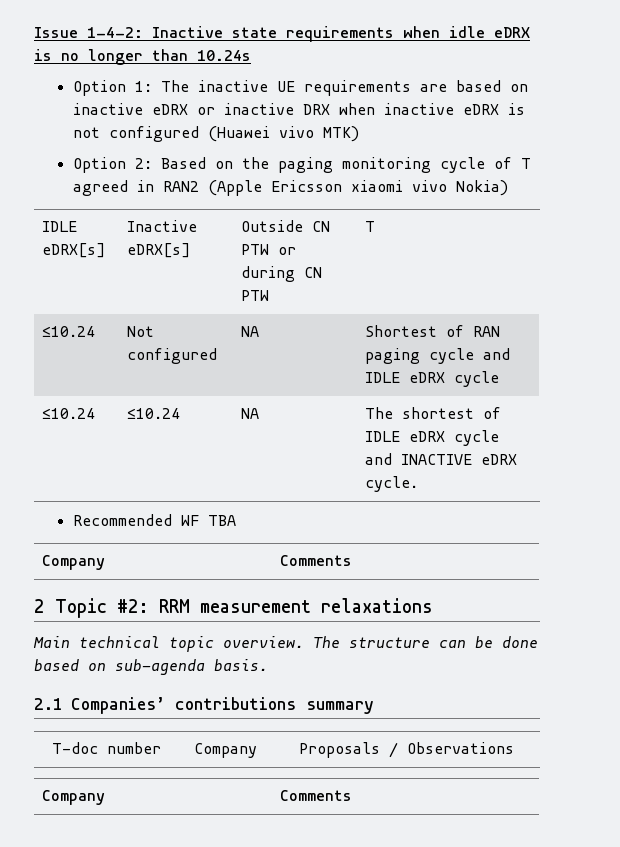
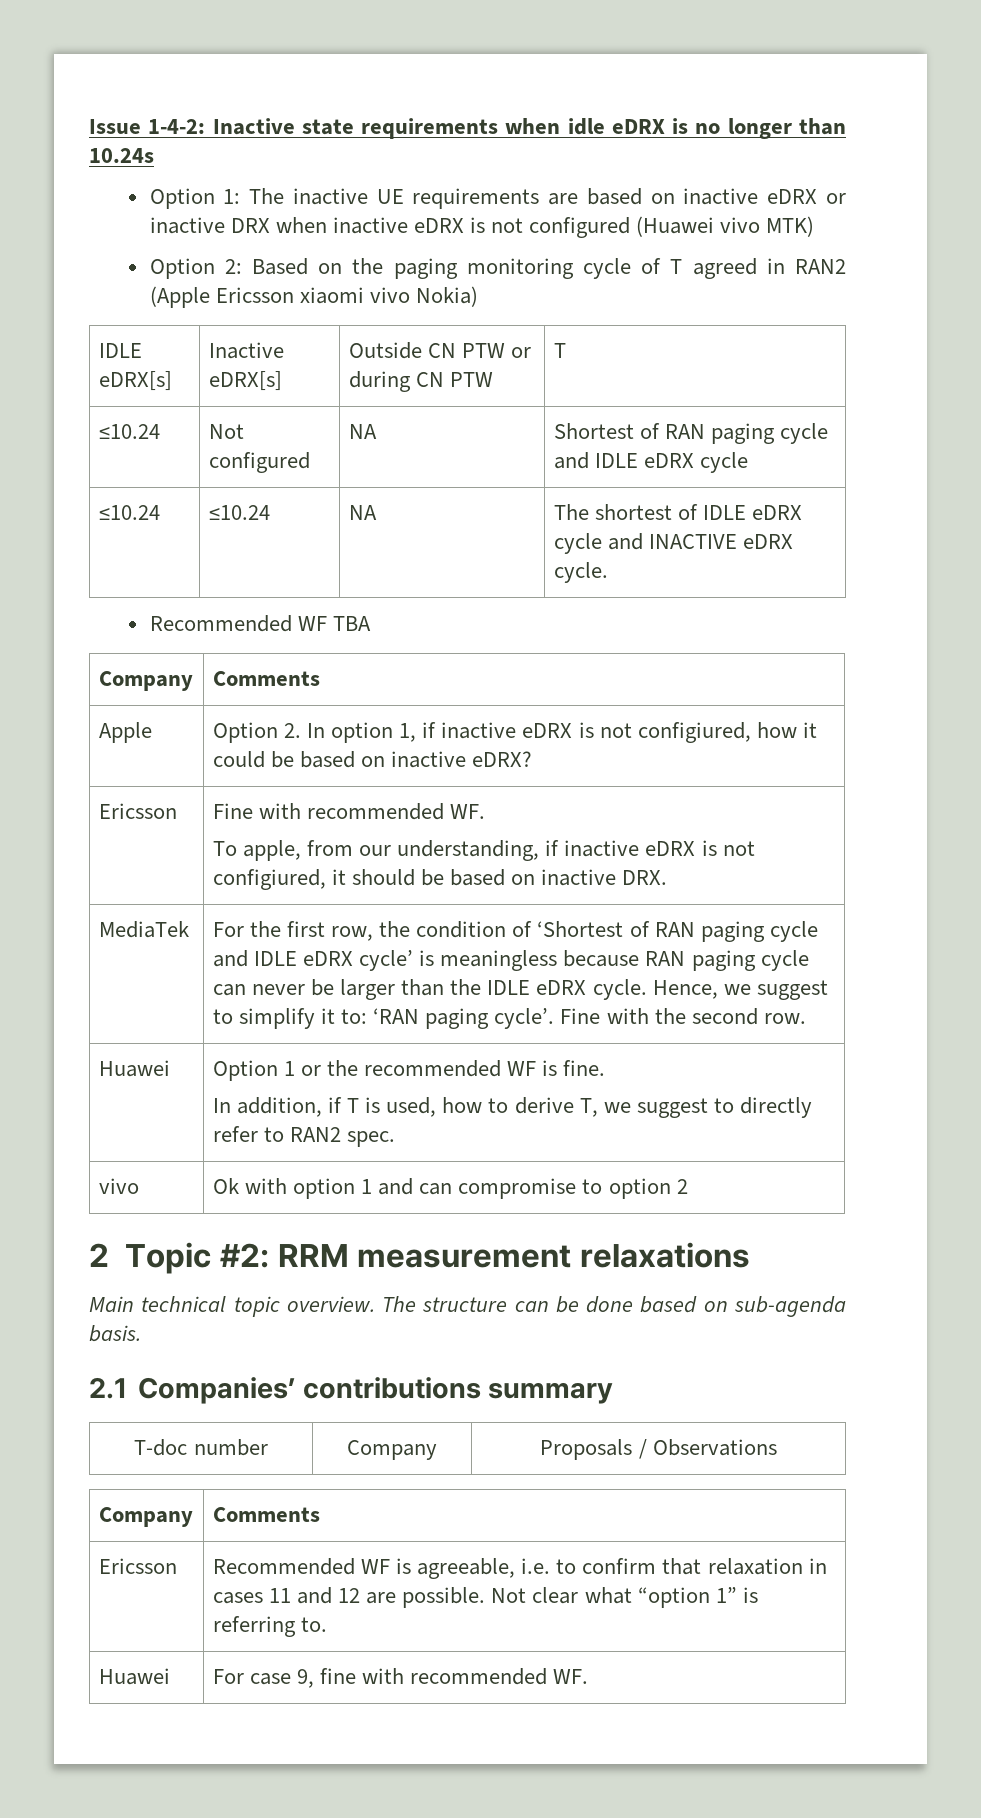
+ Apple | Option 2. In option 1, if inactive eDRX is not configiured, how it could be based on inactive eDRX?
+ Ericsson | Fine with recommended WF.
+ To apple, from our understanding, if inactive eDRX is not configiured, it should be based on inactive DRX.
+ MediaTek | For the first row, the condition of ‘Shortest of RAN paging cycle and IDLE eDRX cycle’ is meaningless because RAN paging cycle can never be larger than the IDLE eDRX cycle. Hence, we suggest to simplify it to: ‘RAN paging cycle’. Fine with the second row.
+ Huawei | Option 1 or the recommended WF is fine.
+ In addition, if T is used, how to derive T, we suggest to directly refer to RAN2 spec.
+ vivo | Ok with option 1 and can compromise to option 2
+ Ericsson | Recommended WF is agreeable, i.e. to confirm that relaxation in cases 11 and 12 are possible. Not clear what “option 1” is referring to.
+ Huawei | For case 9, fine with recommended WF.

